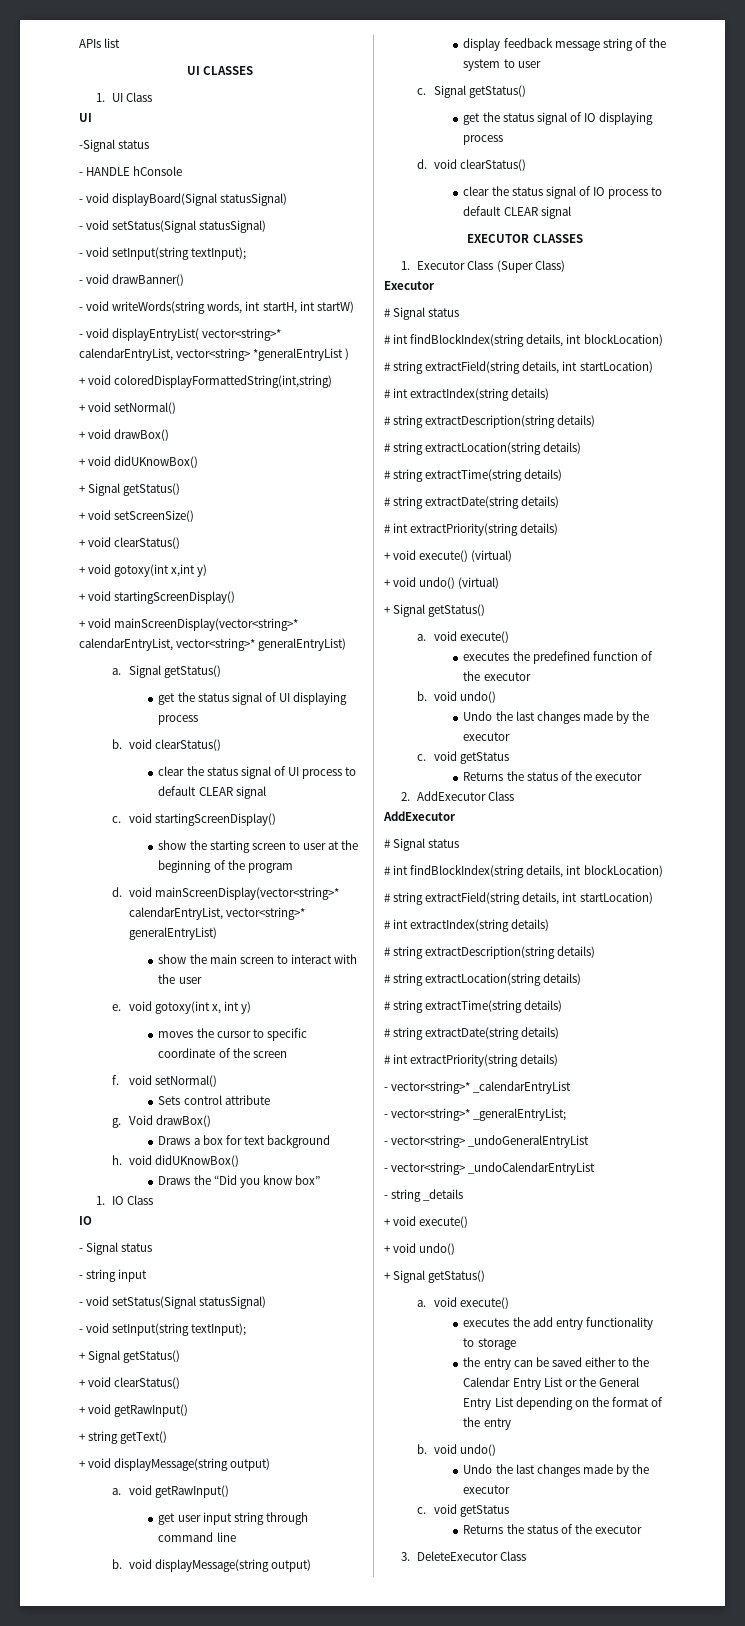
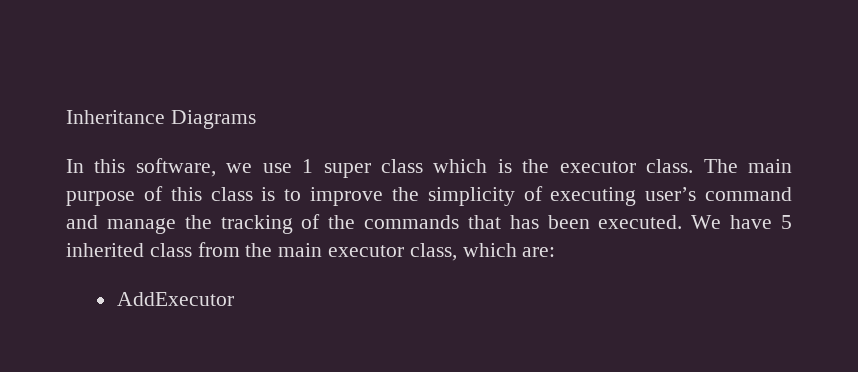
- APIs list
- UI CLASSES
- 1. UI Class
- UI
- -Signal status
- - HANDLE hConsole
- - void displayBoard(Signal statusSignal)
- - void setStatus(Signal statusSignal)
- - void setInput(string textInput);
- - void drawBanner()
- - void writeWords(string words, int startH, int startW)
- - void displayEntryList( vector<string>* calendarEntryList, vector<string> *generalEntryList )
- + void coloredDisplayFormattedString(int,string)
- + void setNormal()
- + void drawBox()
- + void didUKnowBox()
- + Signal getStatus()
- + void setScreenSize()
- + void clearStatus()
- + void gotoxy(int x,int y)
- + void startingScreenDisplay()
- + void mainScreenDisplay(vector<string>* calendarEntryList, vector<string>* generalEntryList)
- a. Signal getStatus()
- get the status signal of UI displaying process
- b. void clearStatus()
- clear the status signal of UI process to default CLEAR signal
- c. void startingScreenDisplay()
- show the starting screen to user at the beginning of the program
- d. void mainScreenDisplay(vector<string>* calendarEntryList, vector<string>* generalEntryList)
- show the main screen to interact with the user
- e. void gotoxy(int x, int y)
- moves the cursor to specific coordinate of the screen
- f. void setNormal()
- Sets control attribute
- g. Void drawBox()
- Draws a box for text background
- h. void didUKnowBox()
- Draws the “Did you know box”
- 1. IO Class
- IO
- - Signal status
- - string input
- - void setStatus(Signal statusSignal)
- - void setInput(string textInput);
- + Signal getStatus()
- + void clearStatus()
- + void getRawInput()
- + string getText()
- + void displayMessage(string output)
- a. void getRawInput()
- get user input string through command line
- b. void displayMessage(string output)
- display feedback message string of the system to user
- c. Signal getStatus()
- get the status signal of IO displaying process
- d. void clearStatus()
- clear the status signal of IO process to default CLEAR signal
- EXECUTOR CLASSES
- 1. Executor Class (Super Class)
- Executor
- # Signal status
- # int findBlockIndex(string details, int blockLocation)
- # string extractField(string details, int startLocation)
- # int extractIndex(string details)
- # string extractDescription(string details)
- # string extractLocation(string details)
- # string extractTime(string details)
- # string extractDate(string details)
- # int extractPriority(string details)
- + void execute() (virtual)
- + void undo() (virtual)
- + Signal getStatus()
- a. void execute()
- executes the predefined function of the executor
- b. void undo()
- Undo the last changes made by the executor
- c. void getStatus
- Returns the status of the executor
- 2. AddExecutor Class
+ Inheritance Diagrams
+ In this software, we use 1 super class which is the executor class. The main purpose of this class is to improve the simplicity of executing user’s command and manage the tracking of the commands that has been executed. We have 5 inherited class from the main executor class, which are:
  AddExecutor
- # Signal status
- # int findBlockIndex(string details, int blockLocation)
- # string extractField(string details, int startLocation)
- # int extractIndex(string details)
- # string extractDescription(string details)
- # string extractLocation(string details)
- # string extractTime(string details)
- # string extractDate(string details)
- # int extractPriority(string details)
- - vector<string>* _calendarEntryList
- - vector<string>* _generalEntryList;
- - vector<string> _undoGeneralEntryList
- - vector<string> _undoCalendarEntryList
- - string _details
- + void execute()
- + void undo()
- + Signal getStatus()
- a. void execute()
- executes the add entry functionality to storage
- the entry can be saved either to the Calendar Entry List or the General Entry List depending on the format of the entry
- b. void undo()
- Undo the last changes made by the executor
- c. void getStatus
- Returns the status of the executor
- 3. DeleteExecutor Class

